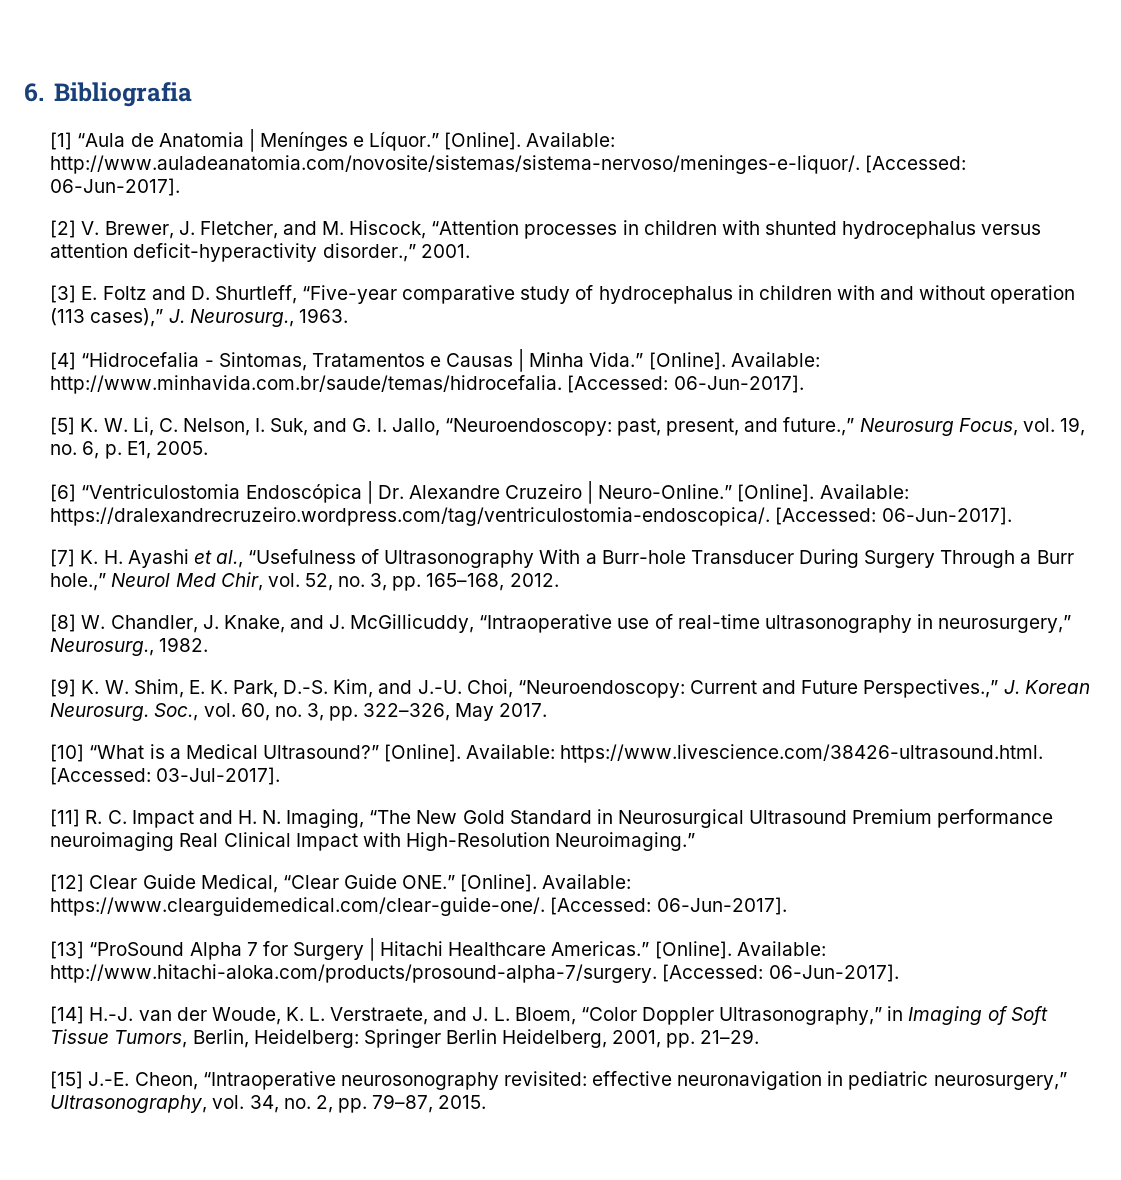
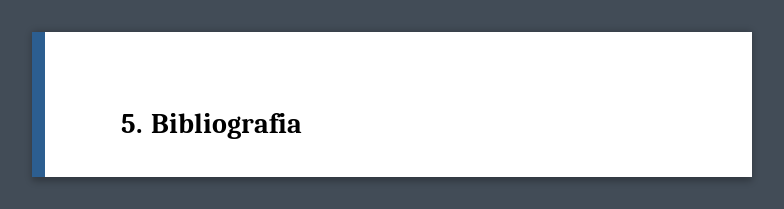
- 6. Bibliografia
+ 5. Bibliografia
- [1] “Aula de Anatomia | Menínges e Líquor.” [Online]. Available: http://www.auladeanatomia.com/novosite/sistemas/sistema-nervoso/meninges-e-liquor/. [Accessed: 06-Jun-2017].
- [2] V. Brewer, J. Fletcher, and M. Hiscock, “Attention processes in children with shunted hydrocephalus versus attention deficit-hyperactivity disorder.,” 2001.
- [3] E. Foltz and D. Shurtleff, “Five-year comparative study of hydrocephalus in children with and without operation (113 cases),” J. Neurosurg., 1963.
- [4] “Hidrocefalia - Sintomas, Tratamentos e Causas | Minha Vida.” [Online]. Available: http://www.minhavida.com.br/saude/temas/hidrocefalia. [Accessed: 06-Jun-2017].
- [5] K. W. Li, C. Nelson, I. Suk, and G. I. Jallo, “Neuroendoscopy: past, present, and future.,” Neurosurg Focus, vol. 19, no. 6, p. E1, 2005.
- [6] “Ventriculostomia Endoscópica | Dr. Alexandre Cruzeiro | Neuro-Online.” [Online]. Available: https://dralexandrecruzeiro.wordpress.com/tag/ventriculostomia-endoscopica/. [Accessed: 06-Jun-2017].
- [7] K. H. Ayashi et al., “Usefulness of Ultrasonography With a Burr-hole Transducer During Surgery Through a Burr hole.,” Neurol Med Chir, vol. 52, no. 3, pp. 165–168, 2012.
- [8] W. Chandler, J. Knake, and J. McGillicuddy, “Intraoperative use of real-time ultrasonography in neurosurgery,” Neurosurg., 1982.
- [9] K. W. Shim, E. K. Park, D.-S. Kim, and J.-U. Choi, “Neuroendoscopy: Current and Future Perspectives.,” J. Korean Neurosurg. Soc., vol. 60, no. 3, pp. 322–326, May 2017.
- [10] “What is a Medical Ultrasound?” [Online]. Available: https://www.livescience.com/38426-ultrasound.html. [Accessed: 03-Jul-2017].
- [11] R. C. Impact and H. N. Imaging, “The New Gold Standard in Neurosurgical Ultrasound Premium performance neuroimaging Real Clinical Impact with High-Resolution Neuroimaging.”
- [12] Clear Guide Medical, “Clear Guide ONE.” [Online]. Available: https://www.clearguidemedical.com/clear-guide-one/. [Accessed: 06-Jun-2017].
- [13] “ProSound Alpha 7 for Surgery | Hitachi Healthcare Americas.” [Online]. Available: http://www.hitachi-aloka.com/products/prosound-alpha-7/surgery. [Accessed: 06-Jun-2017].
- [14] H.-J. van der Woude, K. L. Verstraete, and J. L. Bloem, “Color Doppler Ultrasonography,” in Imaging of Soft Tissue Tumors, Berlin, Heidelberg: Springer Berlin Heidelberg, 2001, pp. 21–29.
- [15] J.-E. Cheon, “Intraoperative neurosonography revisited: effective neuronavigation in pediatric neurosurgery,” Ultrasonography, vol. 34, no. 2, pp. 79–87, 2015.

